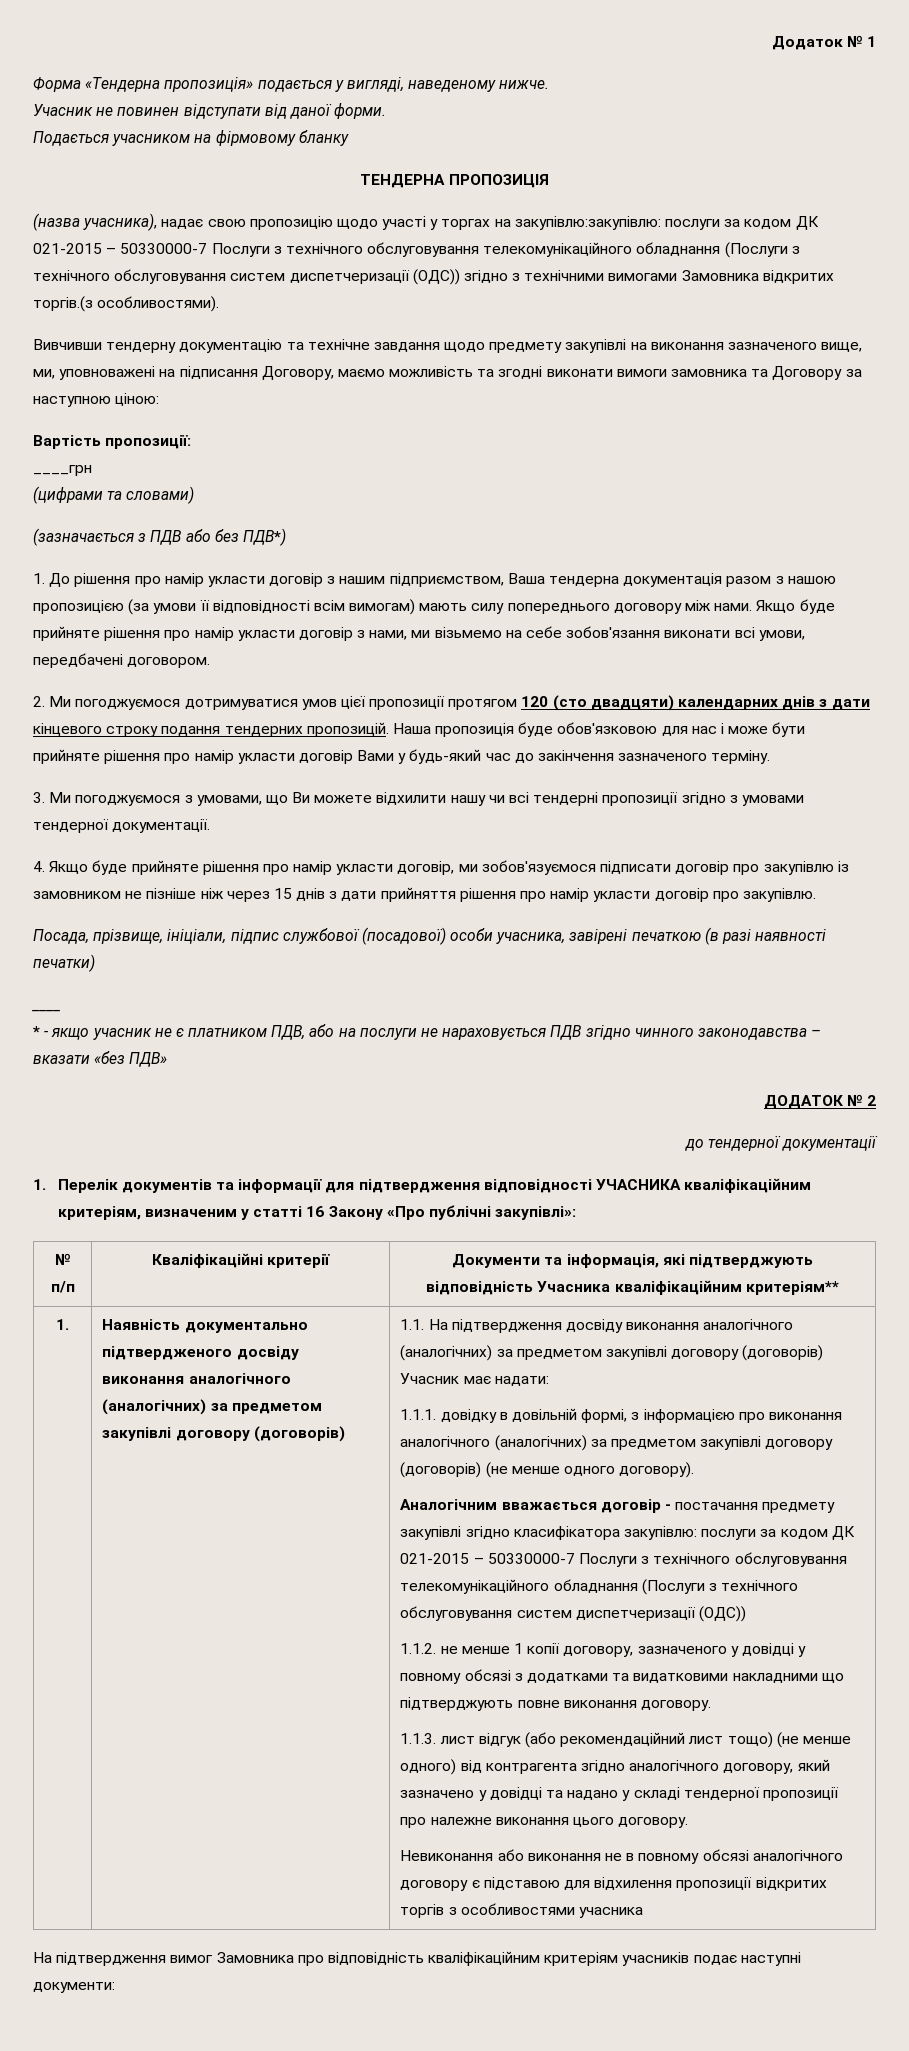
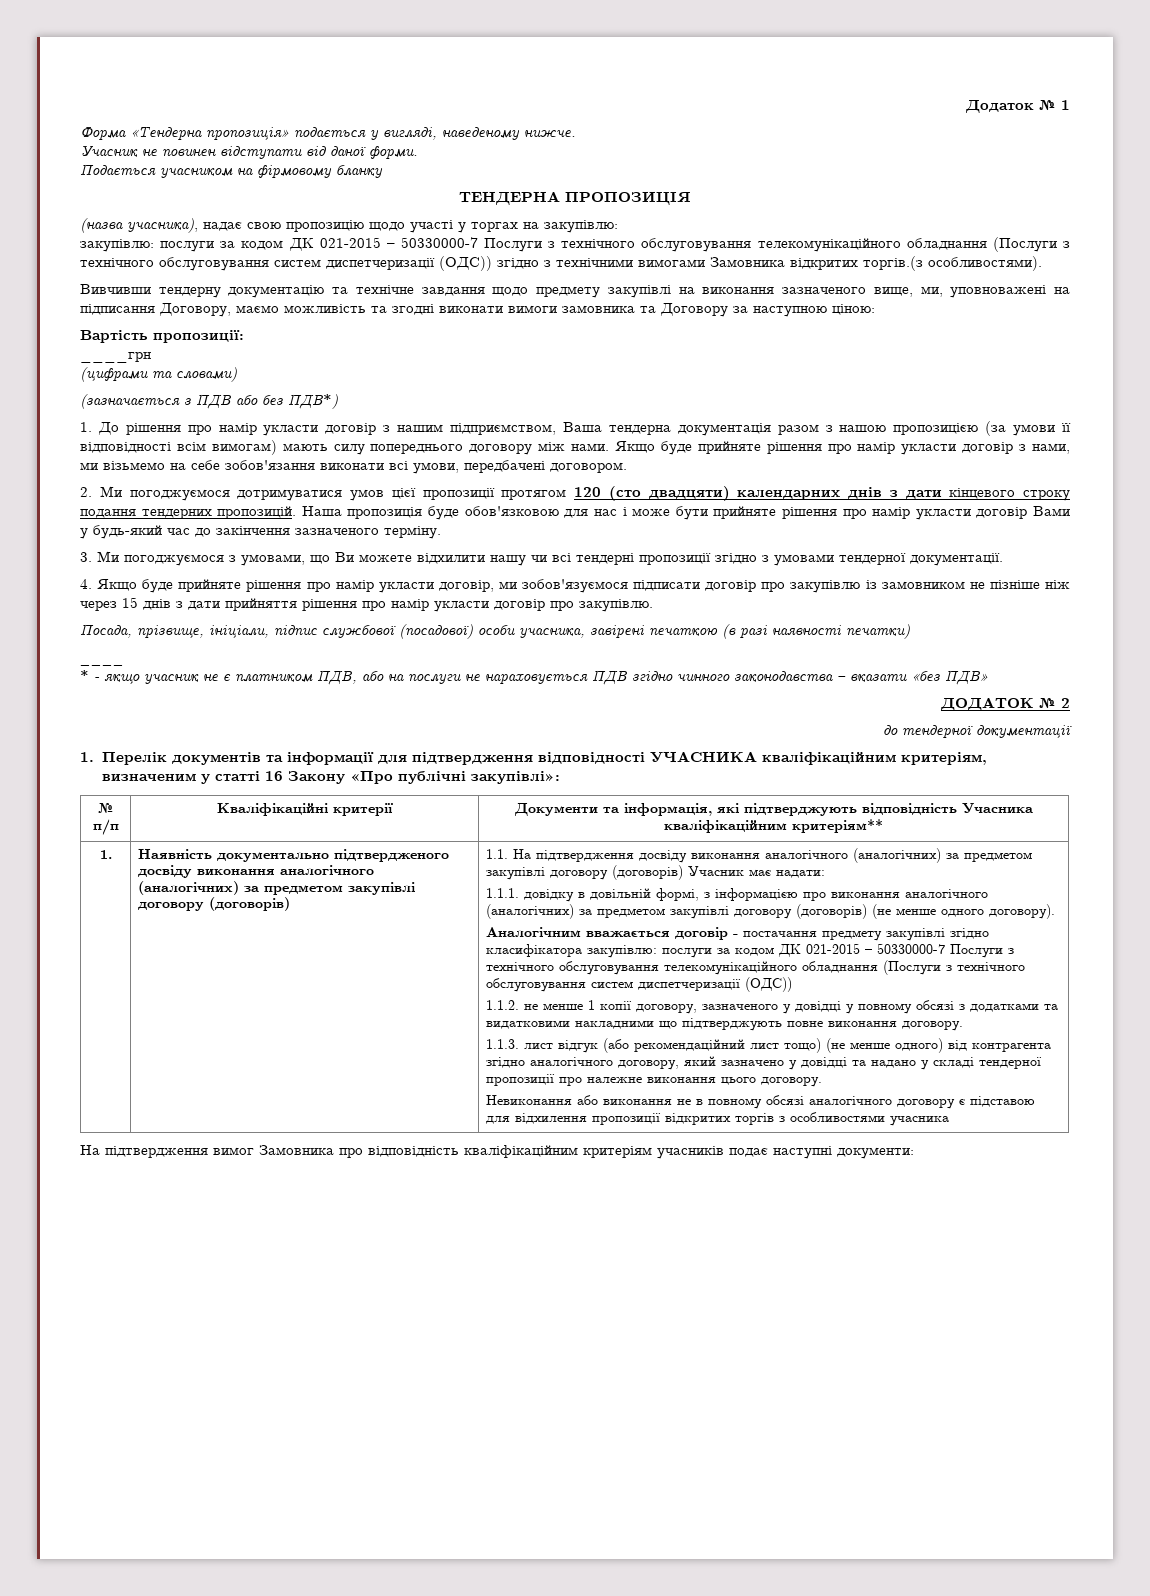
- (назва учасника), надає свою пропозицію щодо участі у торгах на закупівлю:закупівлю: послуги за кодом ДК 021-2015 – 50330000-7 Послуги з технічного обслуговування телекомунікаційного обладнання (Послуги з технічного обслуговування систем диспетчеризації (ОДС)) згідно з технічними вимогами Замовника відкритих торгів.(з особливостями).
+ (назва учасника), надає свою пропозицію щодо участі у торгах на закупівлю:
+ закупівлю: послуги за кодом ДК 021-2015 – 50330000-7 Послуги з технічного обслуговування телекомунікаційного обладнання (Послуги з технічного обслуговування систем диспетчеризації (ОДС)) згідно з технічними вимогами Замовника відкритих торгів.(з особливостями).

